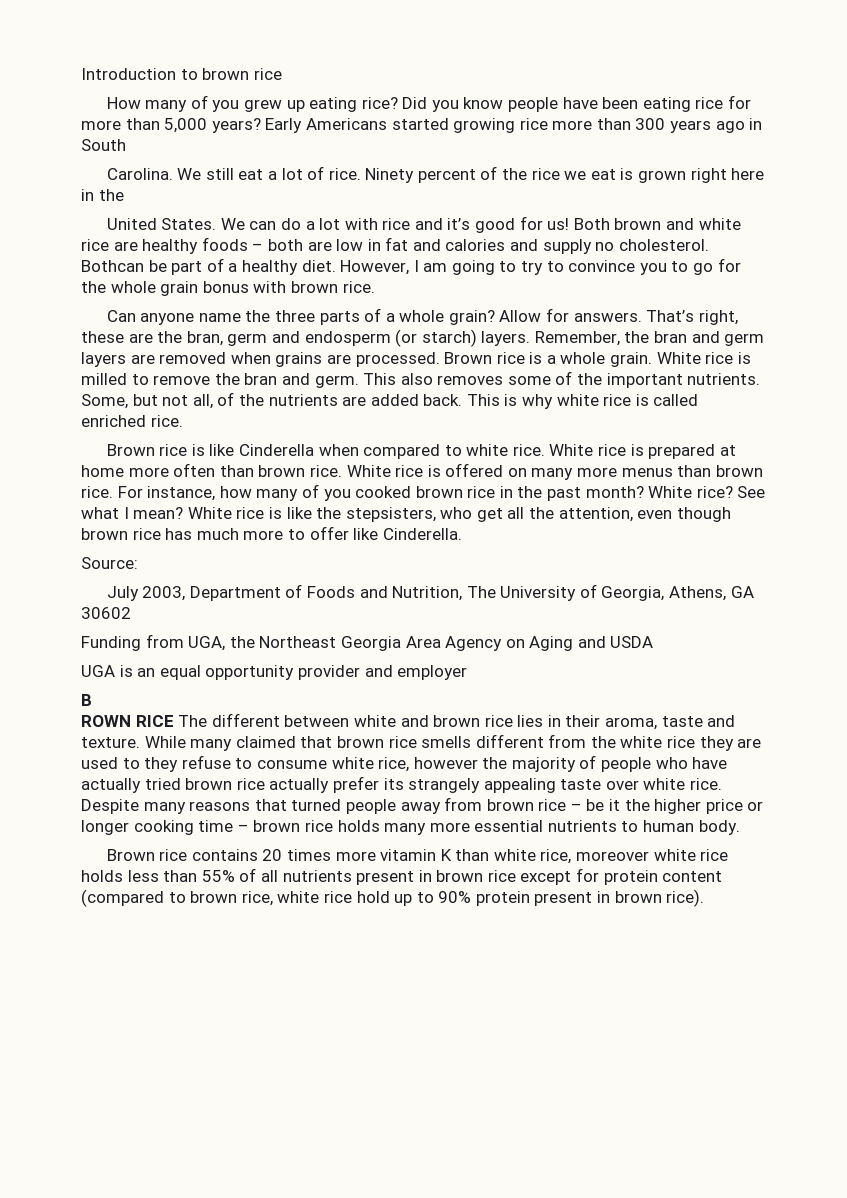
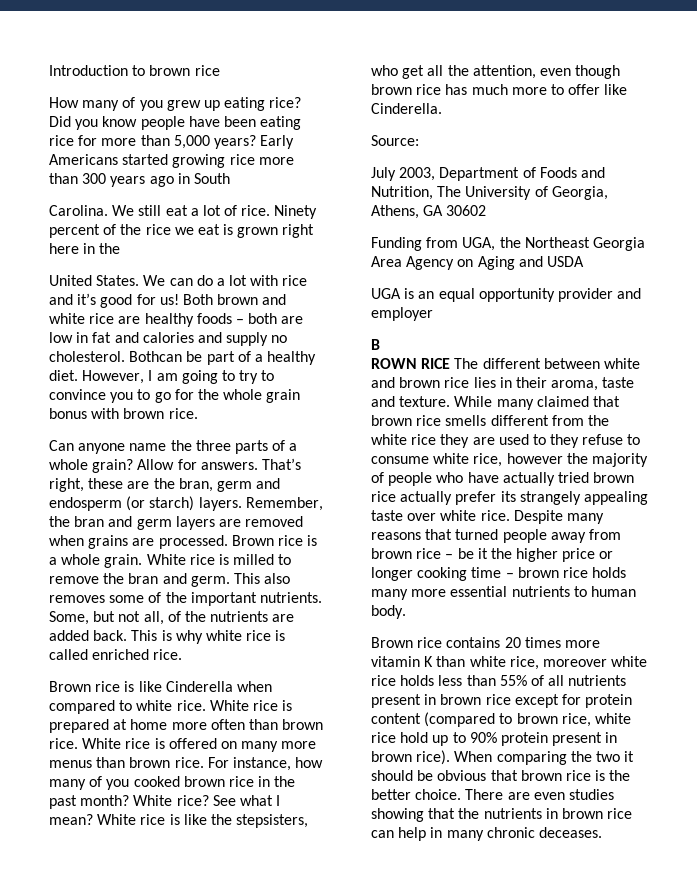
+ When comparing the two it should be obvious that brown rice is the better choice. There are even studies showing that the nutrients in brown rice can help in many chronic deceases.

